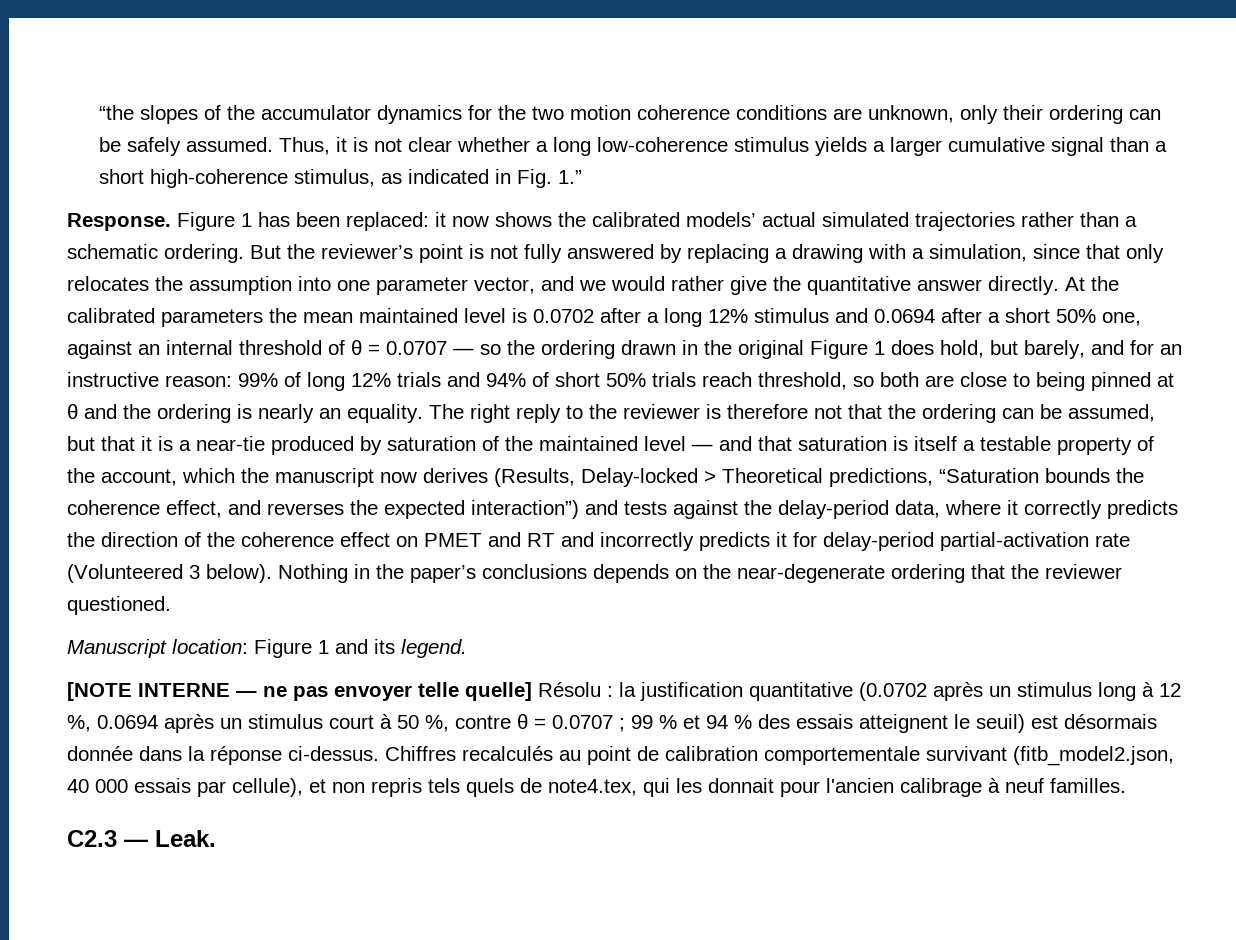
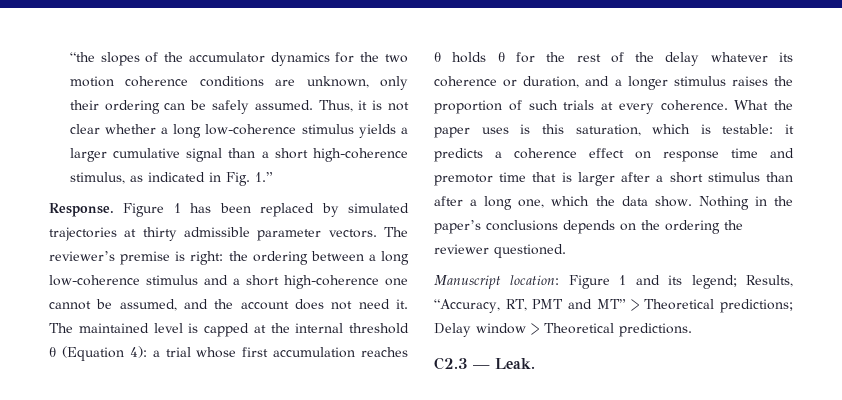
- Figure 1 has been replaced: it now shows the calibrated models’ actual simulated trajectories rather than a schematic ordering. But the reviewer’s point is not fully answered by replacing a drawing with a simulation, since that only relocates the assumption into one parameter vector, and we would rather give the quantitative answer directly. At the calibrated parameters the mean maintained level is 0.0702 after a long 12% stimulus and 0.0694 after a short 50% one, against an internal threshold of θ = 0.0707 — so the ordering drawn in the original Figure 1 does hold, but barely, and for an instructive reason: 99% of long 12% trials and 94% of short 50% trials reach threshold, so both are close to being pinned at θ and the ordering is nearly an equality. The right reply to the reviewer is therefore not that the ordering can be assumed, but that it is a near-tie produced by saturation of the maintained level — and that saturation is itself a testable property of the account, which the manuscript now derives (Results, Delay-locked > Theoretical predictions, “Saturation bounds the coherence effect, and reverses the expected interaction”) and tests against the delay-period data, where it correctly predicts the direction of the coherence effect on PMET and RT and incorrectly predicts it for delay-period partial-activation rate (Volunteered 3 below).
+ Figure 1 has been replaced by simulated trajectories at thirty admissible parameter vectors. The reviewer’s premise is right: the ordering between a long low-coherence stimulus and a short high-coherence one cannot be assumed, and the account does not need it. The maintained level is capped at the internal threshold θ (Equation 4): a trial whose first accumulation reaches θ holds θ for the rest of the delay whatever its coherence or duration, and a longer stimulus raises the proportion of such trials at every coherence. What the paper uses is this saturation, which is testable: it predicts a coherence effect on response time and premotor time that is larger after a short stimulus than after a long one, which the data show.
- Nothing in the paper’s conclusions depends on the near-degenerate ordering that the reviewer questioned.
+ Nothing in the paper’s conclusions depends on the ordering the reviewer questioned.
- Manuscript location: Figure 1 and its legend.
- [NOTE INTERNE — ne pas envoyer telle quelle] Résolu : la justification quantitative (0.0702 après un stimulus long à 12 %, 0.0694 après un stimulus court à 50 %, contre θ = 0.0707 ; 99 % et 94 % des essais atteignent le seuil) est désormais donnée dans la réponse ci-dessus. Chiffres recalculés au point de calibration comportementale survivant (fitb_model2.json, 40 000 essais par cellule), et non repris tels quels de note4.tex, qui les donnait pour l'ancien calibrage à neuf familles.
+ Manuscript location: Figure 1 and its legend; Results, “Accuracy, RT, PMT and MT” > Theoretical predictions; Delay window > Theoretical predictions.

